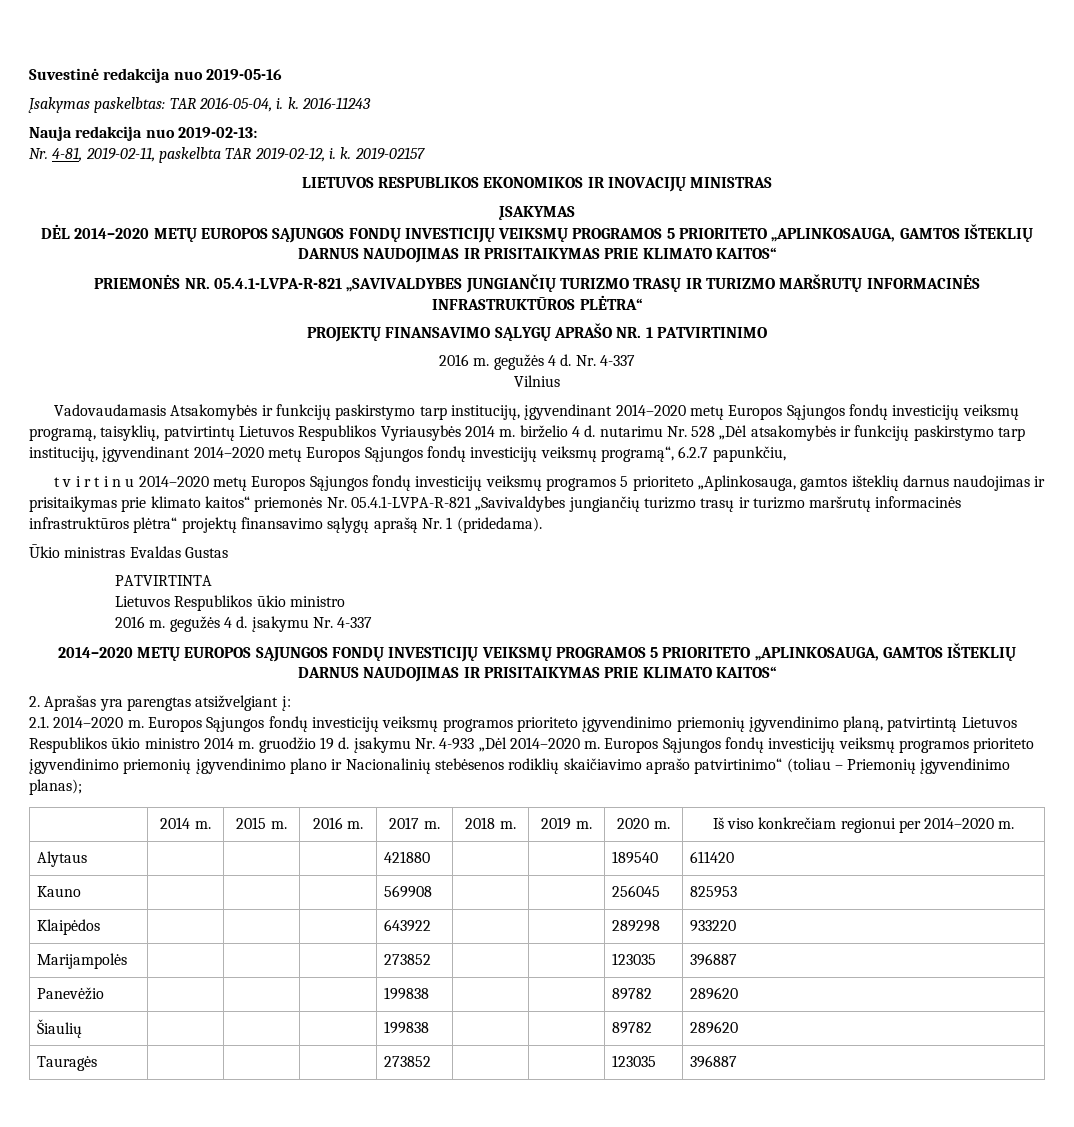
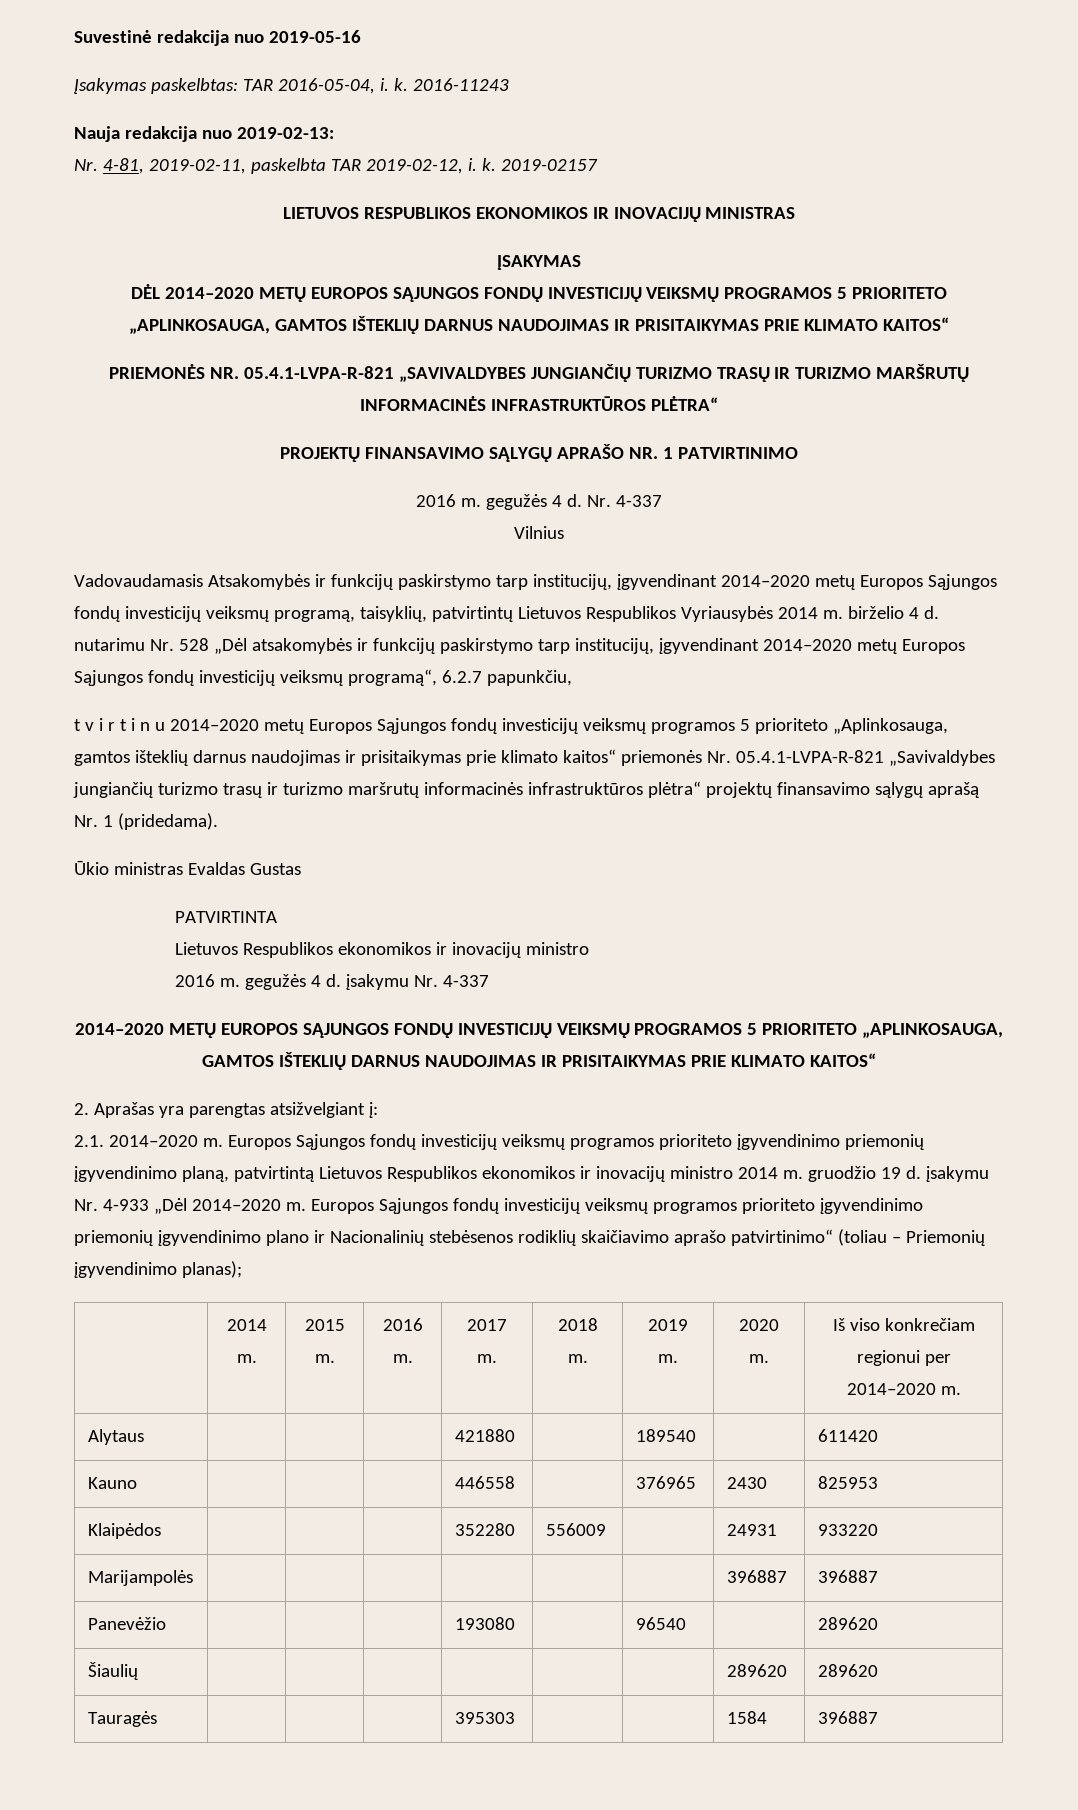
  PATVIRTINTA
- Lietuvos Respublikos ūkio ministro
+ Lietuvos Respublikos ekonomikos ir inovacijų ministro
- Europos Sąjungos fondų investicijų veiksmų programos prioriteto įgyvendinimo priemonių įgyvendinimo planą, patvirtintą Lietuvos Respublikos ūkio ministro 2014 m. gruodžio 19 d. įsakymu Nr. 4-933 „Dėl 2014–2020 m.
+ Europos Sąjungos fondų investicijų veiksmų programos prioriteto įgyvendinimo priemonių įgyvendinimo planą, patvirtintą Lietuvos Respublikos ekonomikos ir inovacijų ministro 2014 m. gruodžio 19 d. įsakymu Nr. 4-933 „Dėl 2014–2020 m.
- Alytaus | | | | 421880 | | | 189540 | 611420
+ Alytaus | | | | 421880 | | 189540 | | 611420
- Kauno | | | | 569908 | | | 256045 | 825953
+ Kauno | | | | 446558 | | 376965 | 2430 | 825953
- Klaipėdos | | | | 643922 | | | 289298 | 933220
+ Klaipėdos | | | | 352280 | 556009 | | 24931 | 933220
- Marijampolės | | | | 273852 | | | 123035 | 396887
+ Marijampolės | | | | | | | 396887 | 396887
- Panevėžio | | | | 199838 | | | 89782 | 289620
+ Panevėžio | | | | 193080 | | 96540 | | 289620
- Šiaulių | | | | 199838 | | | 89782 | 289620
+ Šiaulių | | | | | | | 289620 | 289620
- Tauragės | | | | 273852 | | | 123035 | 396887
+ Tauragės | | | | 395303 | | | 1584 | 396887

